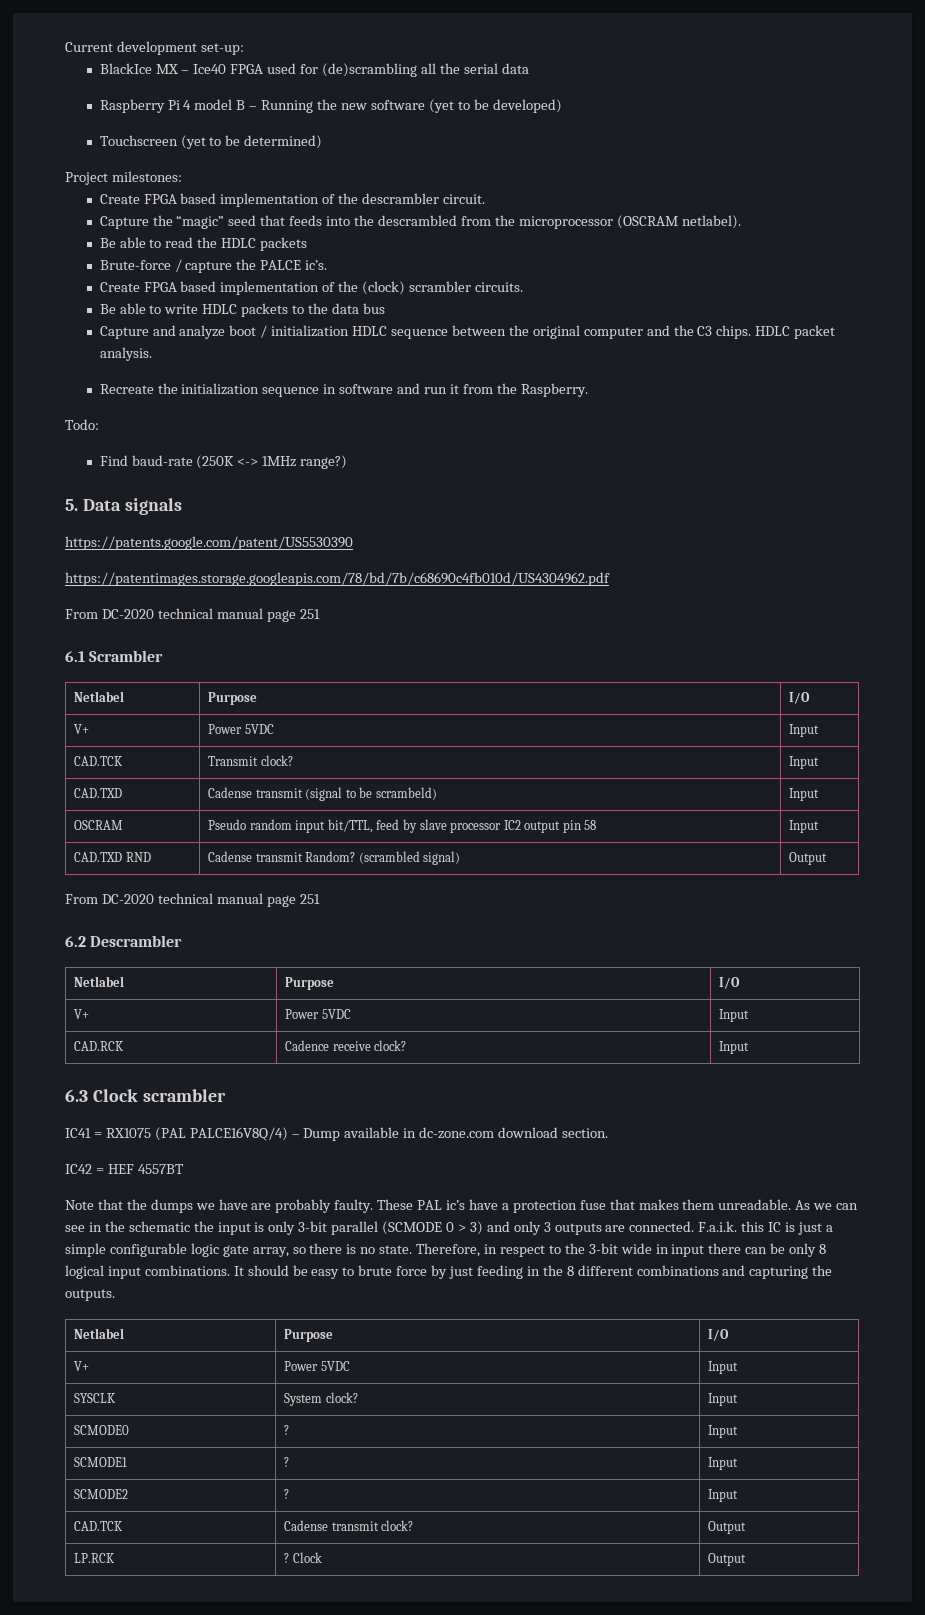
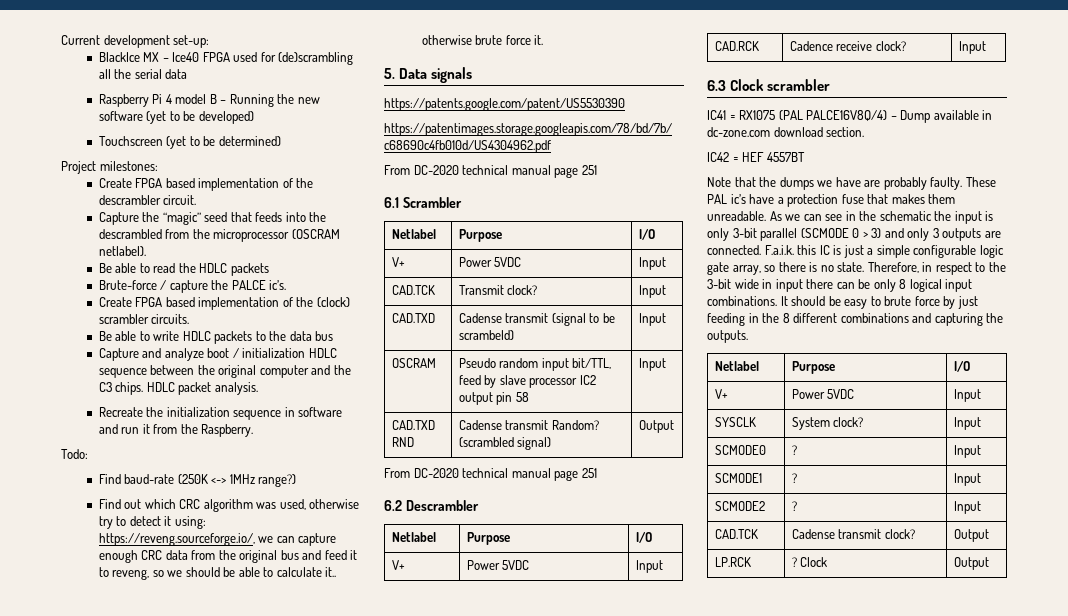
+ Find out which CRC algorithm was used, otherwise try to detect it using: https://reveng.sourceforge.io/, we can capture enough CRC data from the original bus and feed it to reveng, so we should be able to calculate it.. otherwise brute force it.

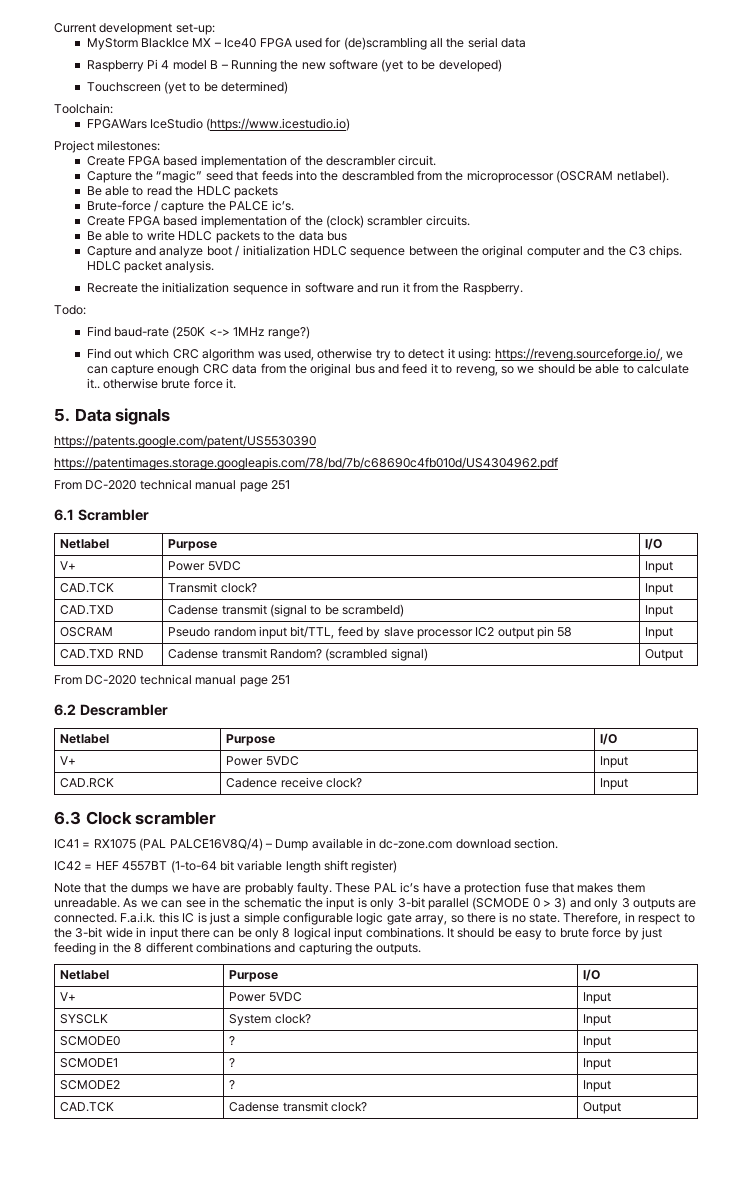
- BlackIce MX – Ice40 FPGA used for (de)scrambling all the serial data
+ MyStorm BlackIce MX – Ice40 FPGA used for (de)scrambling all the serial data
+ Toolchain:
+ FPGAWars IceStudio (https://www.icestudio.io)
- IC42 = HEF 4557BT
+ IC42 = HEF 4557BT (1-to-64 bit variable length shift register)
- LP.RCK | ? Clock | Output

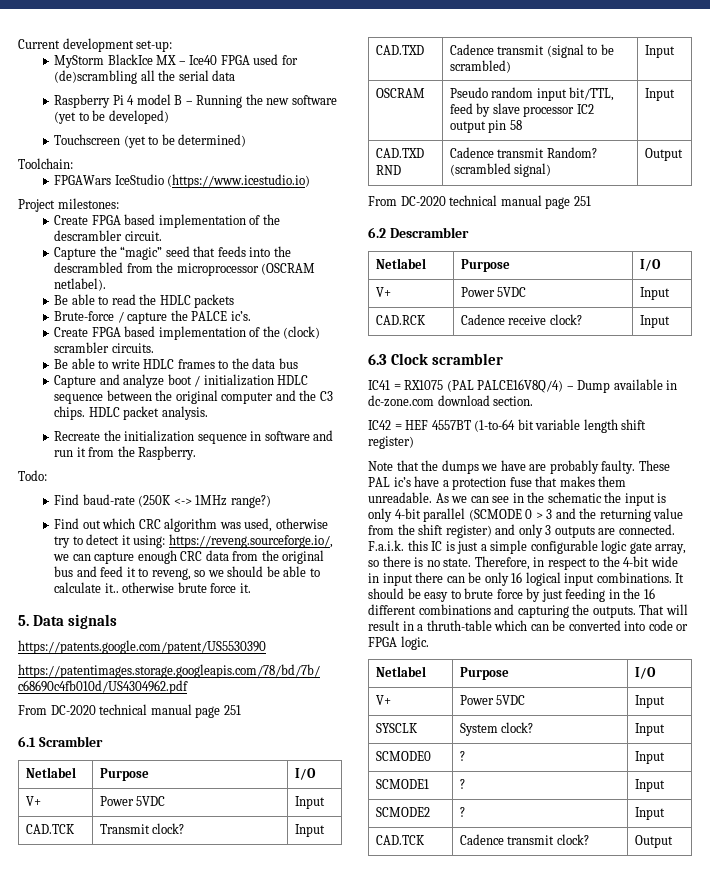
- Be able to write HDLC packets to the data bus
+ Be able to write HDLC frames to the data bus
- CAD.TXD | Cadense transmit (signal to be scrambeld) | Input
+ CAD.TXD | Cadence transmit (signal to be scrambled) | Input
- CAD.TXD RND | Cadense transmit Random? (scrambled signal) | Output
+ CAD.TXD RND | Cadence transmit Random? (scrambled signal) | Output
- As we can see in the schematic the input is only 3-bit parallel (SCMODE 0 > 3) and only 3 outputs are connected.
+ As we can see in the schematic the input is only 4-bit parallel (SCMODE 0 > 3 and the returning value from the shift register) and only 3 outputs are connected.
- Therefore, in respect to the 3-bit wide in input there can be only 8 logical input combinations.
+ Therefore, in respect to the 4-bit wide in input there can be only 16 logical input combinations.
- It should be easy to brute force by just feeding in the 8 different combinations and capturing the outputs.
+ It should be easy to brute force by just feeding in the 16 different combinations and capturing the outputs. That will result in a thruth-table which can be converted into code or FPGA logic.
- CAD.TCK | Cadense transmit clock? | Output
+ CAD.TCK | Cadence transmit clock? | Output

